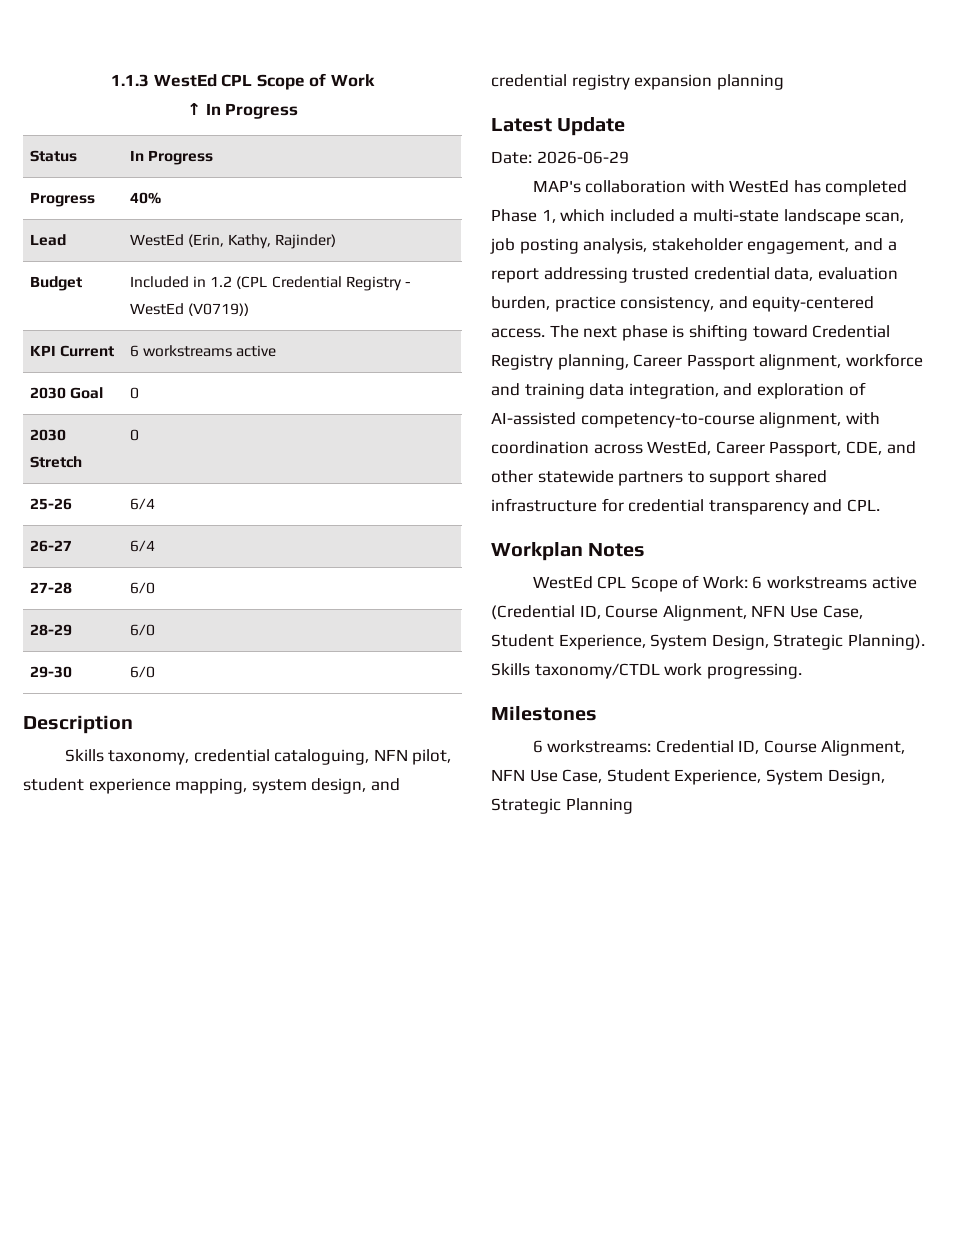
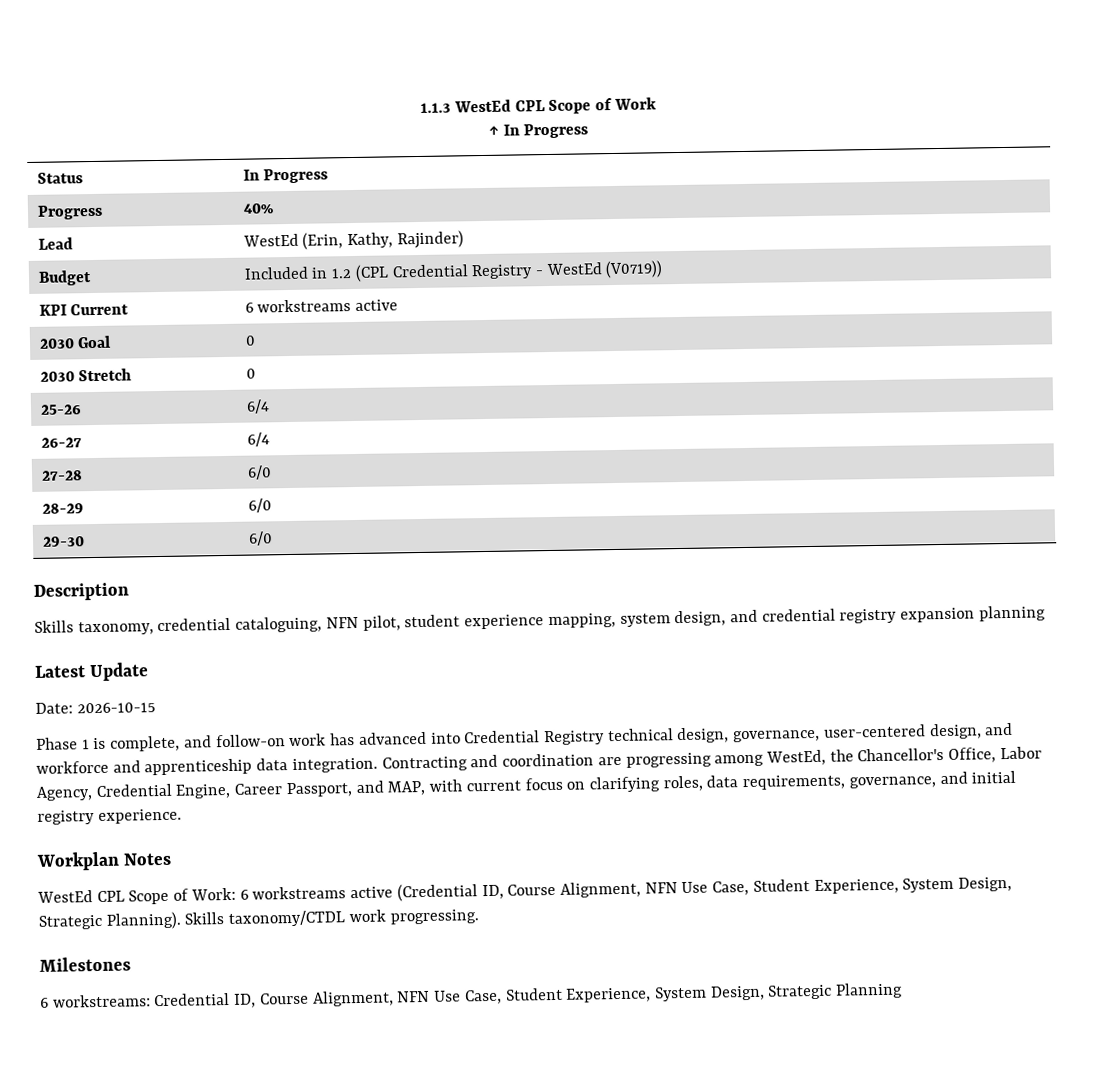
- Date: 2026-06-29
- MAP's collaboration with WestEd has completed Phase 1, which included a multi-state landscape scan, job posting analysis, stakeholder engagement, and a report addressing trusted credential data, evaluation burden, practice consistency, and equity-centered access. The next phase is shifting toward Credential Registry planning, Career Passport alignment, workforce and training data integration, and exploration of AI-assisted competency-to-course alignment, with coordination across WestEd, Career Passport, CDE, and other statewide partners to support shared infrastructure for credential transparency and CPL.
+ Date: 2026-10-15
+ Phase 1 is complete, and follow-on work has advanced into Credential Registry technical design, governance, user-centered design, and workforce and apprenticeship data integration. Contracting and coordination are progressing among WestEd, the Chancellor's Office, Labor Agency, Credential Engine, Career Passport, and MAP, with current focus on clarifying roles, data requirements, governance, and initial registry experience.

